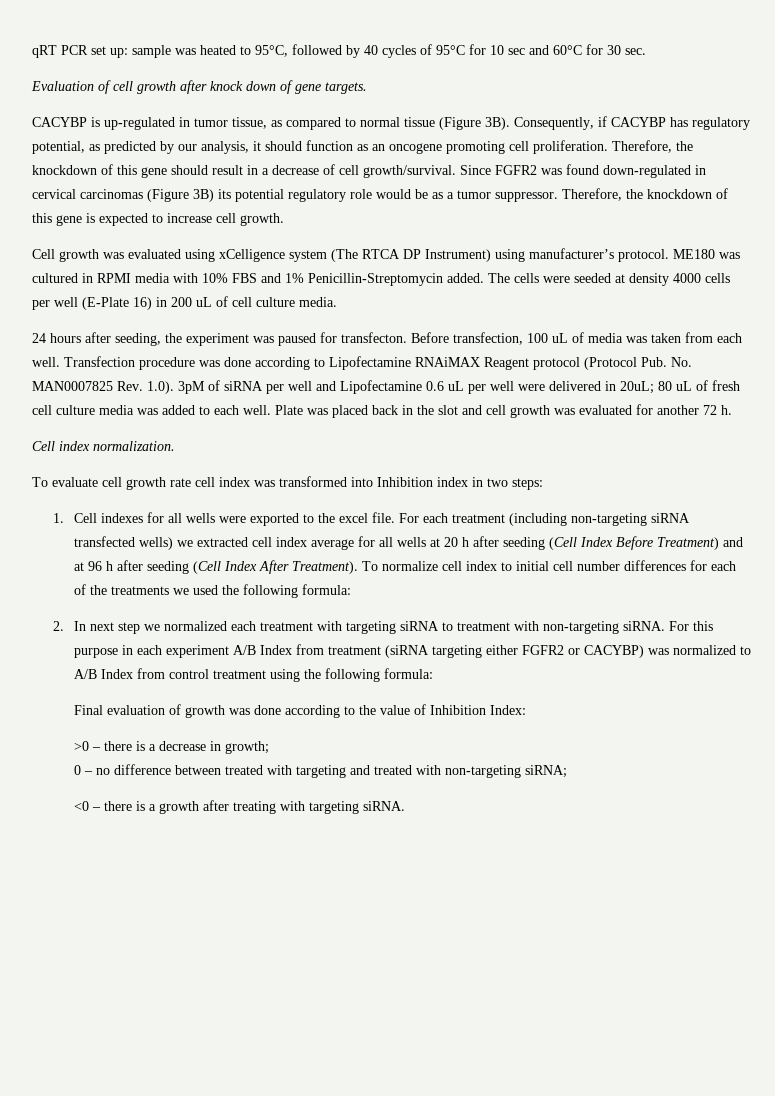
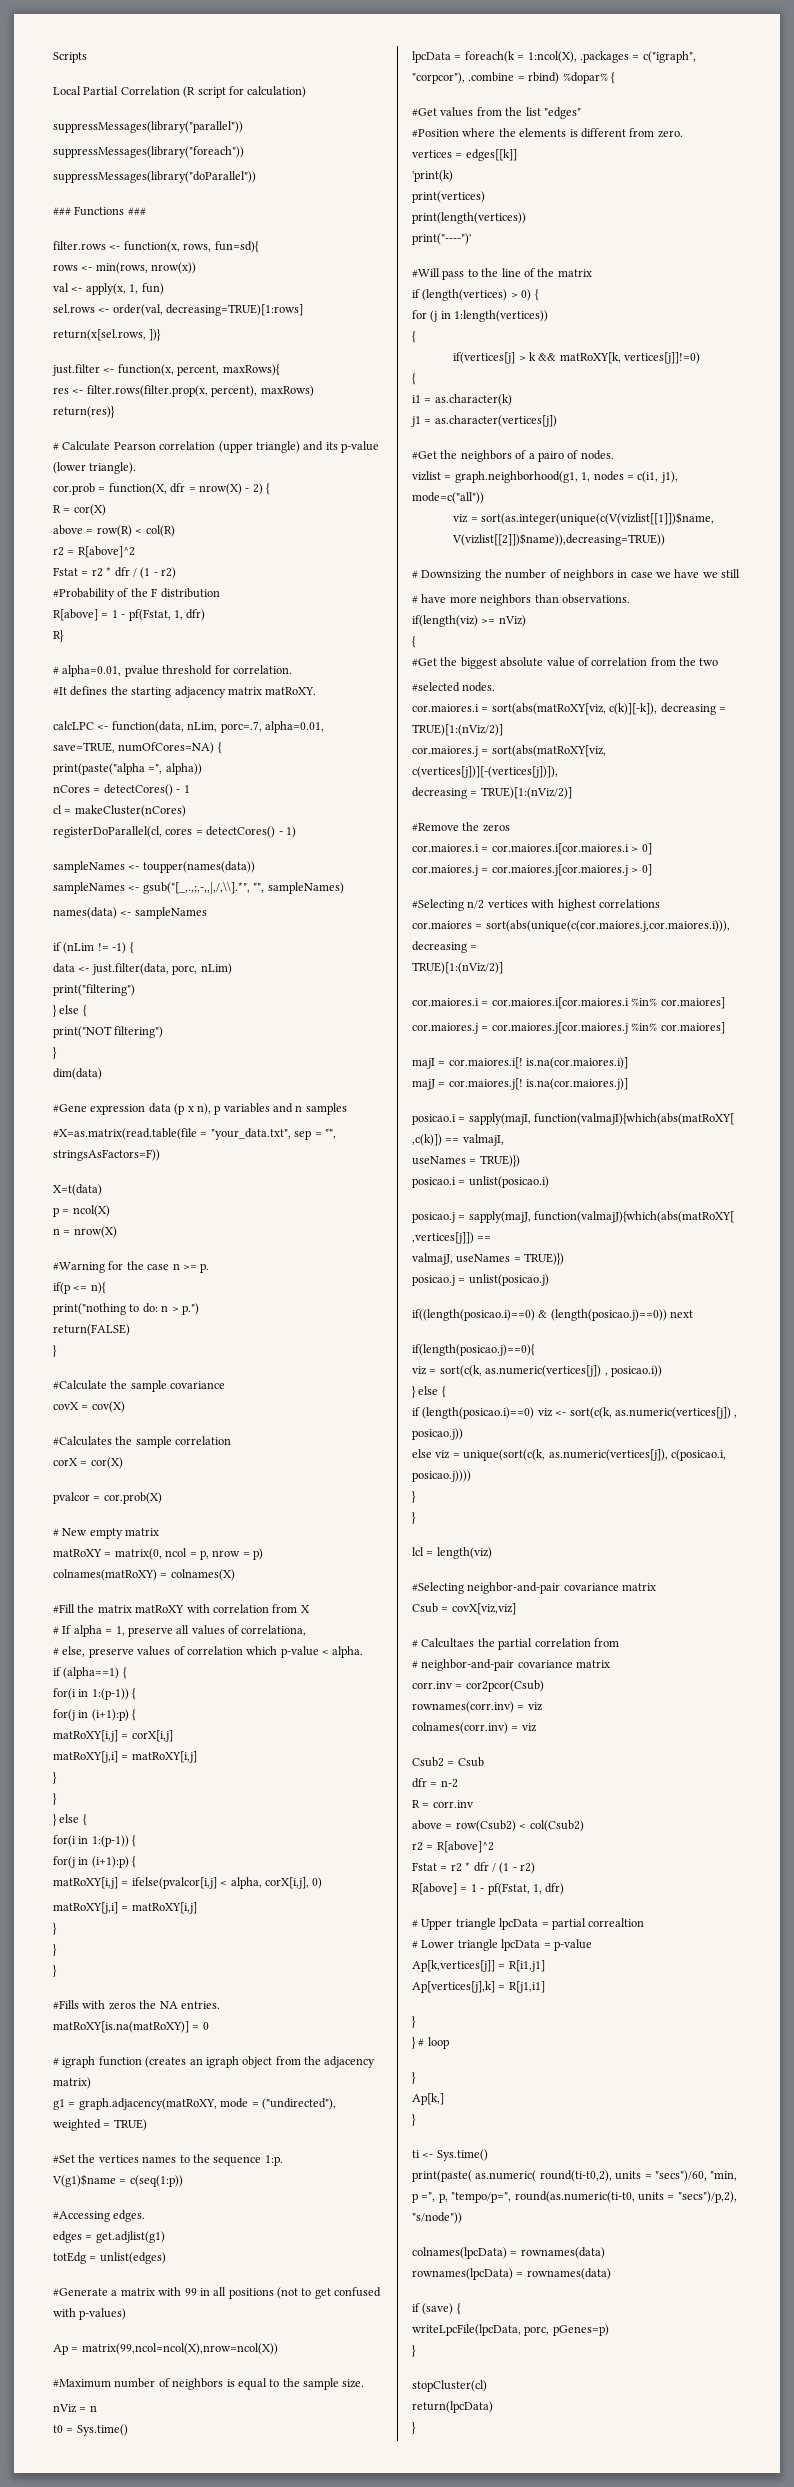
- qRT PCR set up: sample was heated to 95°C, followed by 40 cycles of 95°C for 10 sec and 60°C for 30 sec.
- Evaluation of cell growth after knock down of gene targets.
- CACYBP is up-regulated in tumor tissue, as compared to normal tissue (Figure 3B). Consequently, if CACYBP has regulatory potential, as predicted by our analysis, it should function as an oncogene promoting cell proliferation. Therefore, the knockdown of this gene should result in a decrease of cell growth/survival. Since FGFR2 was found down-regulated in cervical carcinomas (Figure 3B) its potential regulatory role would be as a tumor suppressor. Therefore, the knockdown of this gene is expected to increase cell growth.
- Cell growth was evaluated using xCelligence system (The RTCA DP Instrument) using manufacturer’s protocol. ME180 was cultured in RPMI media with 10% FBS and 1% Penicillin-Streptomycin added. The cells were seeded at density 4000 cells per well (E-Plate 16) in 200 uL of cell culture media.
- 24 hours after seeding, the experiment was paused for transfecton. Before transfection, 100 uL of media was taken from each well. Transfection procedure was done according to Lipofectamine RNAiMAX Reagent protocol (Protocol Pub. No. MAN0007825 Rev. 1.0). 3pM of siRNA per well and Lipofectamine 0.6 uL per well were delivered in 20uL; 80 uL of fresh cell culture media was added to each well. Plate was placed back in the slot and cell growth was evaluated for another 72 h.
- Cell index normalization.
- To evaluate cell growth rate cell index was transformed into Inhibition index in two steps:
- 1. Cell indexes for all wells were exported to the excel file. For each treatment (including non-targeting siRNA transfected wells) we extracted cell index average for all wells at 20 h after seeding (Cell Index Before Treatment) and at 96 h after seeding (Cell Index After Treatment). To normalize cell index to initial cell number differences for each of the treatments we used the following formula:
- 2. In next step we normalized each treatment with targeting siRNA to treatment with non-targeting siRNA. For this purpose in each experiment A/B Index from treatment (siRNA targeting either FGFR2 or CACYBP) was normalized to A/B Index from control treatment using the following formula:
- Final evaluation of growth was done according to the value of Inhibition Index:
- >0 – there is a decrease in growth;
- 0 – no difference between treated with targeting and treated with non-targeting siRNA;
- <0 – there is a growth after treating with targeting siRNA.
+ Scripts
+ Local Partial Correlation (R script for calculation)
+ suppressMessages(library("parallel"))
+ suppressMessages(library("foreach"))
+ suppressMessages(library("doParallel"))
+ ### Functions ###
+ filter.rows <- function(x, rows, fun=sd){
+ rows <- min(rows, nrow(x))
+ val <- apply(x, 1, fun)
+ sel.rows <- order(val, decreasing=TRUE)[1:rows]
+ return(x[sel.rows, ])}
+ just.filter <- function(x, percent, maxRows){
+ res <- filter.rows(filter.prop(x, percent), maxRows)
+ return(res)}
+ # Calculate Pearson correlation (upper triangle) and its p-value (lower triangle).
+ cor.prob = function(X, dfr = nrow(X) - 2) {
+ R = cor(X)
+ above = row(R) < col(R)
+ r2 = R[above]^2
+ Fstat = r2 * dfr / (1 - r2)
+ #Probability of the F distribution
+ R[above] = 1 - pf(Fstat, 1, dfr)
+ R}
+ # alpha=0.01, pvalue threshold for correlation.
+ #It defines the starting adjacency matrix matRoXY.
+ calcLPC <- function(data, nLim, porc=.7, alpha=0.01, save=TRUE, numOfCores=NA) {
+ print(paste("alpha =", alpha))
+ nCores = detectCores() - 1
+ cl = makeCluster(nCores)
+ registerDoParallel(cl, cores = detectCores() - 1)
+ sampleNames <- toupper(names(data))
+ sampleNames <- gsub("[_,.,;,-,,|,/,\\].*", "", sampleNames)
+ names(data) <- sampleNames
+ if (nLim != -1) {
+ data <- just.filter(data, porc, nLim)
+ print("filtering")
+ } else {
+ print("NOT filtering")
+ }
+ dim(data)
+ #Gene expression data (p x n), p variables and n samples
+ #X=as.matrix(read.table(file = "your_data.txt", sep = "", stringsAsFactors=F))
+ X=t(data)
+ p = ncol(X)
+ n = nrow(X)
+ #Warning for the case n >= p.
+ if(p <= n){
+ print("nothing to do: n > p.")
+ return(FALSE)
+ }
+ #Calculate the sample covariance
+ covX = cov(X)
+ #Calculates the sample correlation
+ corX = cor(X)
+ pvalcor = cor.prob(X)
+ # New empty matrix
+ matRoXY = matrix(0, ncol = p, nrow = p)
+ colnames(matRoXY) = colnames(X)
+ #Fill the matrix matRoXY with correlation from X
+ # If alpha = 1, preserve all values of correlationa,
+ # else, preserve values of correlation which p-value < alpha.
+ if (alpha==1) {
+ for(i in 1:(p-1)) {
+ for(j in (i+1):p) {
+ matRoXY[i,j] = corX[i,j]
+ matRoXY[j,i] = matRoXY[i,j]
+ }
+ }
+ } else {
+ for(i in 1:(p-1)) {
+ for(j in (i+1):p) {
+ matRoXY[i,j] = ifelse(pvalcor[i,j] < alpha, corX[i,j], 0)
+ matRoXY[j,i] = matRoXY[i,j]
+ }
+ }
+ }
+ #Fills with zeros the NA entries.
+ matRoXY[is.na(matRoXY)] = 0
+ # igraph function (creates an igraph object from the adjacency matrix)
+ g1 = graph.adjacency(matRoXY, mode = ("undirected"), weighted = TRUE)
+ #Set the vertices names to the sequence 1:p.
+ V(g1)$name = c(seq(1:p))
+ #Accessing edges.
+ edges = get.adjlist(g1)
+ totEdg = unlist(edges)
+ #Generate a matrix with 99 in all positions (not to get confused with p-values)
+ Ap = matrix(99,ncol=ncol(X),nrow=ncol(X))
+ #Maximum number of neighbors is equal to the sample size.
+ nViz = n
+ t0 = Sys.time()
+ lpcData = foreach(k = 1:ncol(X), .packages = c("igraph", "corpcor"), .combine = rbind) %dopar% {
+ #Get values from the list "edges"
+ #Position where the elements is different from zero.
+ vertices = edges[[k]]
+ 'print(k)
+ print(vertices)
+ print(length(vertices))
+ print("----")'
+ #Will pass to the line of the matrix
+ if (length(vertices) > 0) {
+ for (j in 1:length(vertices))
+ {
+ if(vertices[j] > k && matRoXY[k, vertices[j]]!=0)
+ {
+ i1 = as.character(k)
+ j1 = as.character(vertices[j])
+ #Get the neighbors of a pairo of nodes.
+ vizlist = graph.neighborhood(g1, 1, nodes = c(i1, j1), mode=c("all"))
+ viz = sort(as.integer(unique(c(V(vizlist[[1]])$name, V(vizlist[[2]])$name)),decreasing=TRUE))
+ # Downsizing the number of neighbors in case we have we still
+ # have more neighbors than observations.
+ if(length(viz) >= nViz)
+ {
+ #Get the biggest absolute value of correlation from the two
+ #selected nodes.
+ cor.maiores.i = sort(abs(matRoXY[viz, c(k)][-k]), decreasing = TRUE)[1:(nViz/2)]
+ cor.maiores.j = sort(abs(matRoXY[viz, c(vertices[j])][-(vertices[j])]),
+ decreasing = TRUE)[1:(nViz/2)]
+ #Remove the zeros
+ cor.maiores.i = cor.maiores.i[cor.maiores.i > 0]
+ cor.maiores.j = cor.maiores.j[cor.maiores.j > 0]
+ #Selecting n/2 vertices with highest correlations
+ cor.maiores = sort(abs(unique(c(cor.maiores.j,cor.maiores.i))), decreasing =
+ TRUE)[1:(nViz/2)]
+ cor.maiores.i = cor.maiores.i[cor.maiores.i %in% cor.maiores]
+ cor.maiores.j = cor.maiores.j[cor.maiores.j %in% cor.maiores]
+ majI = cor.maiores.i[! is.na(cor.maiores.i)]
+ majJ = cor.maiores.j[! is.na(cor.maiores.j)]
+ posicao.i = sapply(majI, function(valmajI){which(abs(matRoXY[ ,c(k)]) == valmajI,
+ useNames = TRUE)})
+ posicao.i = unlist(posicao.i)
+ posicao.j = sapply(majJ, function(valmajJ){which(abs(matRoXY[ ,vertices[j]]) ==
+ valmajJ, useNames = TRUE)})
+ posicao.j = unlist(posicao.j)
+ if((length(posicao.i)==0) & (length(posicao.j)==0)) next
+ if(length(posicao.j)==0){
+ viz = sort(c(k, as.numeric(vertices[j]) , posicao.i))
+ } else {
+ if (length(posicao.i)==0) viz <- sort(c(k, as.numeric(vertices[j]) , posicao.j))
+ else viz = unique(sort(c(k, as.numeric(vertices[j]), c(posicao.i, posicao.j))))
+ }
+ }
+ lcl = length(viz)
+ #Selecting neighbor-and-pair covariance matrix
+ Csub = covX[viz,viz]
+ # Calcultaes the partial correlation from
+ # neighbor-and-pair covariance matrix
+ corr.inv = cor2pcor(Csub)
+ rownames(corr.inv) = viz
+ colnames(corr.inv) = viz
+ Csub2 = Csub
+ dfr = n-2
+ R = corr.inv
+ above = row(Csub2) < col(Csub2)
+ r2 = R[above]^2
+ Fstat = r2 * dfr / (1 - r2)
+ R[above] = 1 - pf(Fstat, 1, dfr)
+ # Upper triangle lpcData = partial correaltion
+ # Lower triangle lpcData = p-value
+ Ap[k,vertices[j]] = R[i1,j1]
+ Ap[vertices[j],k] = R[j1,i1]
+ }
+ } # loop
+ }
+ Ap[k,]
+ }
+ ti <- Sys.time()
+ print(paste( as.numeric( round(ti-t0,2), units = "secs")/60, "min, p =", p, "tempo/p=", round(as.numeric(ti-t0, units = "secs")/p,2), "s/node"))
+ colnames(lpcData) = rownames(data)
+ rownames(lpcData) = rownames(data)
+ if (save) {
+ writeLpcFile(lpcData, porc, pGenes=p)
+ }
+ stopCluster(cl)
+ return(lpcData)
+ }

